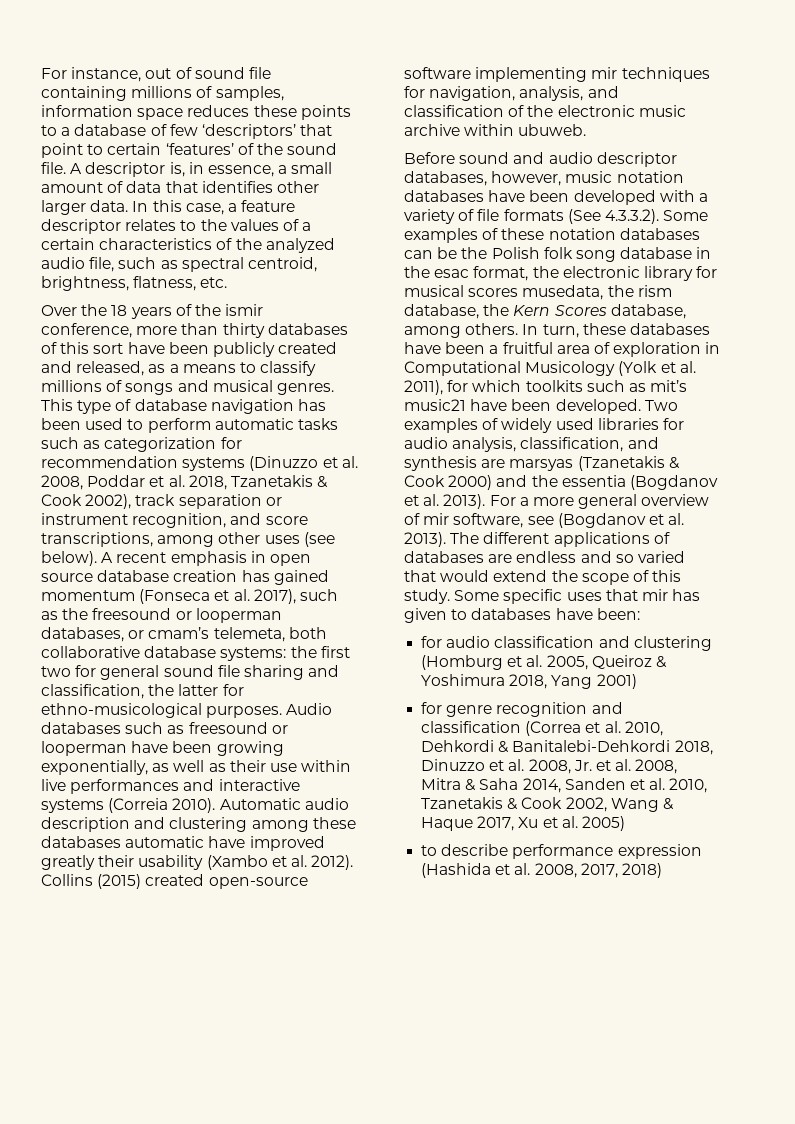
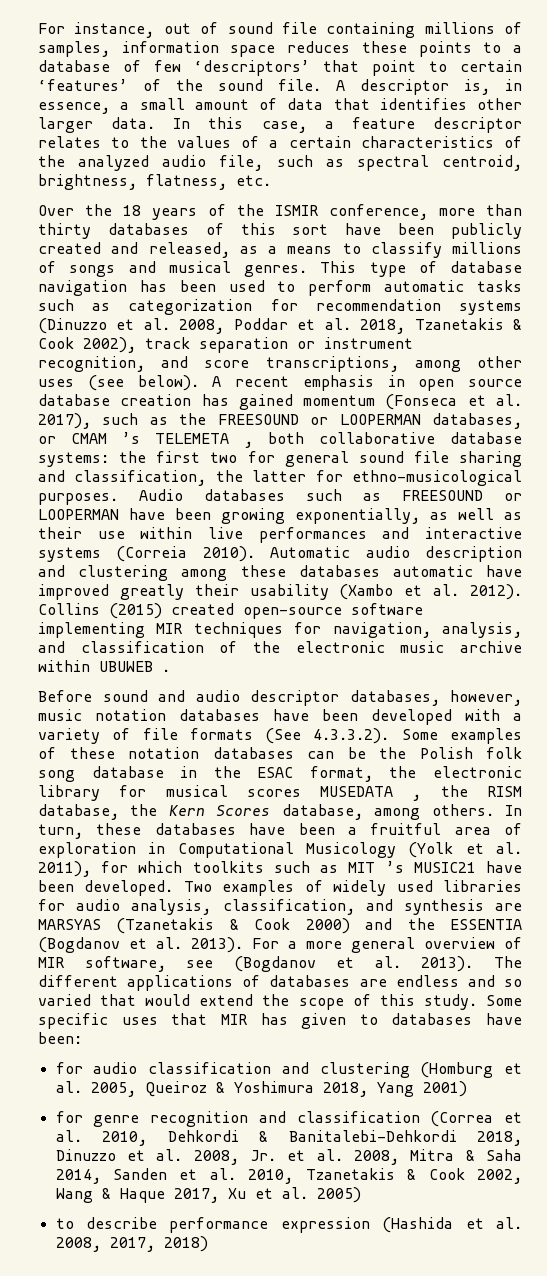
- Over the 18 years of the ismir conference, more than thirty databases of this sort have been publicly created and released, as a means to classify millions of songs and musical genres.
+ Over the 18 years of the ISMIR conference, more than thirty databases of this sort have been publicly created and released, as a means to classify millions of songs and musical genres.
- A recent emphasis in open source database creation has gained momentum (Fonseca et al. 2017), such as the freesound or looperman databases, or cmam’s telemeta, both collaborative database systems: the first two for general sound file sharing and classification, the latter for ethno-musicological purposes.
+ A recent emphasis in open source database creation has gained momentum (Fonseca et al. 2017), such as the FREESOUND or LOOPERMAN databases, or CMAM ’s TELEMETA , both collaborative database systems: the first two for general sound file sharing and classification, the latter for ethno-musicological purposes.
- Audio databases such as freesound or looperman have been growing exponentially, as well as their use within live performances and interactive systems (Correia 2010).
+ Audio databases such as FREESOUND or LOOPERMAN have been growing exponentially, as well as their use within live performances and interactive systems (Correia 2010).
- Collins (2015) created open-source software implementing mir techniques for navigation, analysis, and classification of the electronic music archive within ubuweb.
+ Collins (2015) created open-source software implementing MIR techniques for navigation, analysis, and classification of the electronic music archive within UBUWEB .
- Before sound and audio descriptor databases, however, music notation databases have been developed with a variety of file formats (See 4.3.3.2). Some examples of these notation databases can be the Polish folk song database in the esac format, the electronic library for musical scores musedata, the rism database, the Kern Scores database, among others.
+ Before sound and audio descriptor databases, however, music notation databases have been developed with a variety of file formats (See 4.3.3.2). Some examples of these notation databases can be the Polish folk song database in the ESAC format, the electronic library for musical scores MUSEDATA , the RISM database, the Kern Scores database, among others.
- In turn, these databases have been a fruitful area of exploration in Computational Musicology (Yolk et al. 2011), for which toolkits such as mit’s music21 have been developed.
+ In turn, these databases have been a fruitful area of exploration in Computational Musicology (Yolk et al. 2011), for which toolkits such as MIT ’s MUSIC21 have been developed.
- Two examples of widely used libraries for audio analysis, classification, and synthesis are marsyas (Tzanetakis & Cook 2000) and the essentia (Bogdanov et al. 2013).
+ Two examples of widely used libraries for audio analysis, classification, and synthesis are MARSYAS (Tzanetakis & Cook 2000) and the ESSENTIA (Bogdanov et al. 2013).
- For a more general overview of mir software, see (Bogdanov et al. 2013).
+ For a more general overview of MIR software, see (Bogdanov et al. 2013).
- Some specific uses that mir has given to databases have been:
+ Some specific uses that MIR has given to databases have been:

